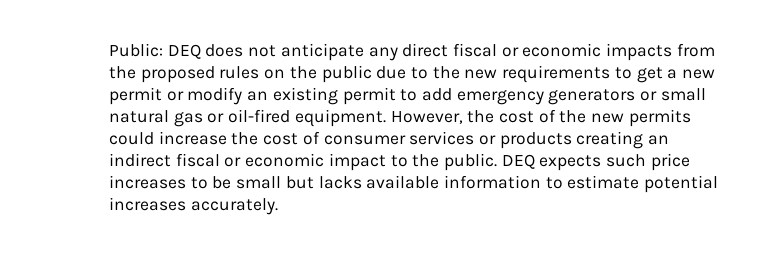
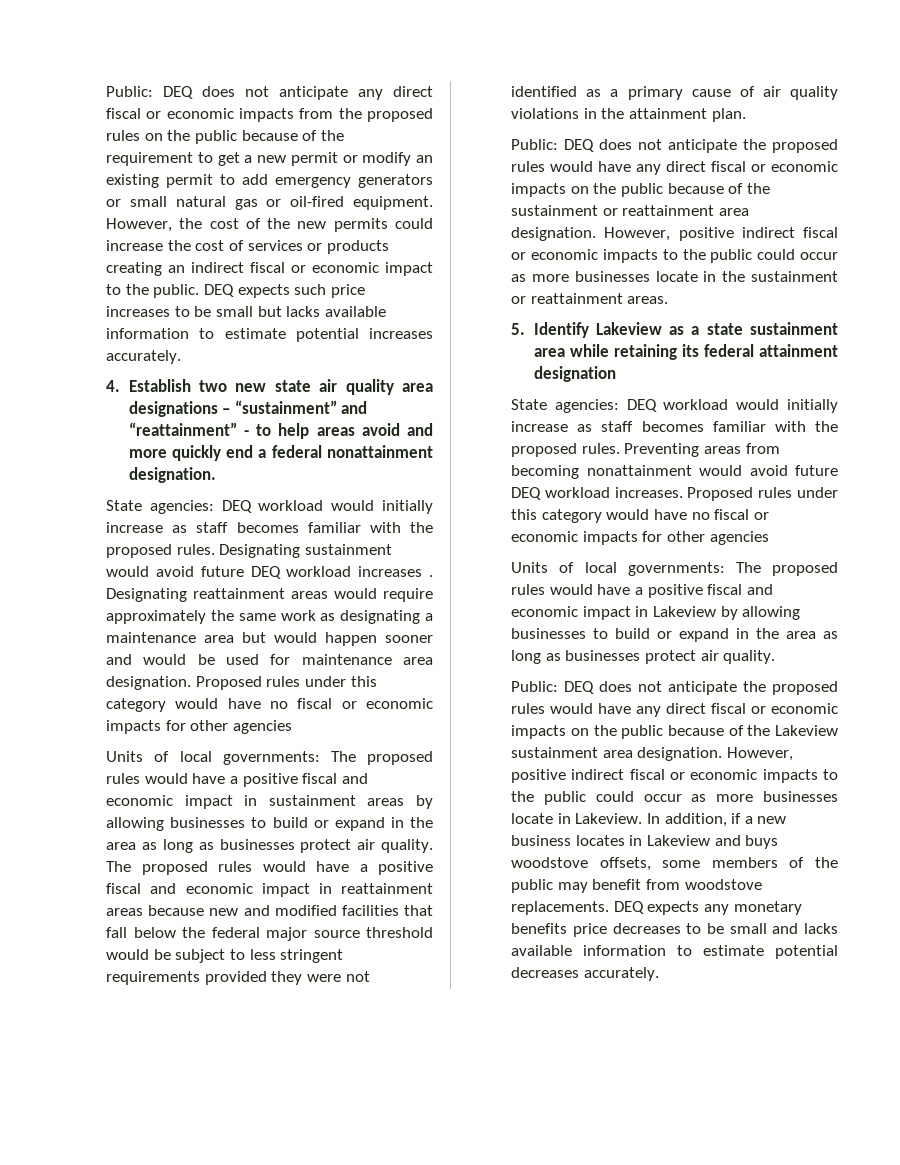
- Public: DEQ does not anticipate any direct fiscal or economic impacts from the proposed rules on the public due to the new requirements to get a new permit or modify an existing permit to add emergency generators or small natural gas or oil-fired equipment.
+ Public: DEQ does not anticipate any direct fiscal or economic impacts from the proposed rules on the public because of the requirement to get a new permit or modify an existing permit to add emergency generators or small natural gas or oil-fired equipment.
- However, the cost of the new permits could increase the cost of consumer services or products creating an indirect fiscal or economic impact to the public.
+ However, the cost of the new permits could increase the cost of services or products creating an indirect fiscal or economic impact to the public.
+ 4. Establish two new state air quality area designations – “sustainment” and “reattainment” - to help areas avoid and more quickly end a federal nonattainment designation.
+ State agencies: DEQ workload would initially increase as staff becomes familiar with the proposed rules. Designating sustainment would avoid future DEQ workload increases . Designating reattainment areas would require approximately the same work as designating a maintenance area but would happen sooner and would be used for maintenance area designation. Proposed rules under this category would have no fiscal or economic impacts for other agencies
+ Units of local governments: The proposed rules would have a positive fiscal and economic impact in sustainment areas by allowing businesses to build or expand in the area as long as businesses protect air quality. The proposed rules would have a positive fiscal and economic impact in reattainment areas because new and modified facilities that fall below the federal major source threshold would be subject to less stringent requirements provided they were not identified as a primary cause of air quality violations in the attainment plan.
+ Public: DEQ does not anticipate the proposed rules would have any direct fiscal or economic impacts on the public because of the sustainment or reattainment area designation. However, positive indirect fiscal or economic impacts to the public could occur as more businesses locate in the sustainment or reattainment areas.
+ 5. Identify Lakeview as a state sustainment area while retaining its federal attainment designation
+ State agencies: DEQ workload would initially increase as staff becomes familiar with the proposed rules. Preventing areas from becoming nonattainment would avoid future DEQ workload increases. Proposed rules under this category would have no fiscal or economic impacts for other agencies
+ Units of local governments: The proposed rules would have a positive fiscal and economic impact in Lakeview by allowing businesses to build or expand in the area as long as businesses protect air quality.
+ Public: DEQ does not anticipate the proposed rules would have any direct fiscal or economic impacts on the public because of the Lakeview sustainment area designation. However, positive indirect fiscal or economic impacts to the public could occur as more businesses locate in Lakeview. In addition, if a new business locates in Lakeview and buys woodstove offsets, some members of the public may benefit from woodstove replacements. DEQ expects any monetary benefits price decreases to be small and lacks available information to estimate potential decreases accurately.

